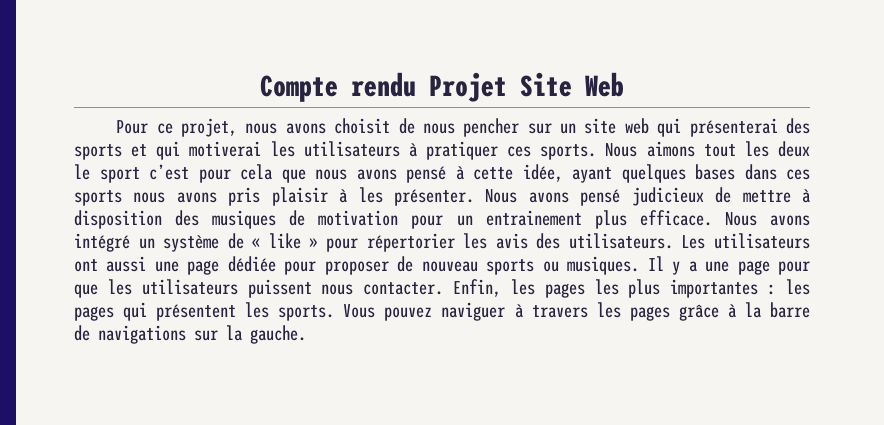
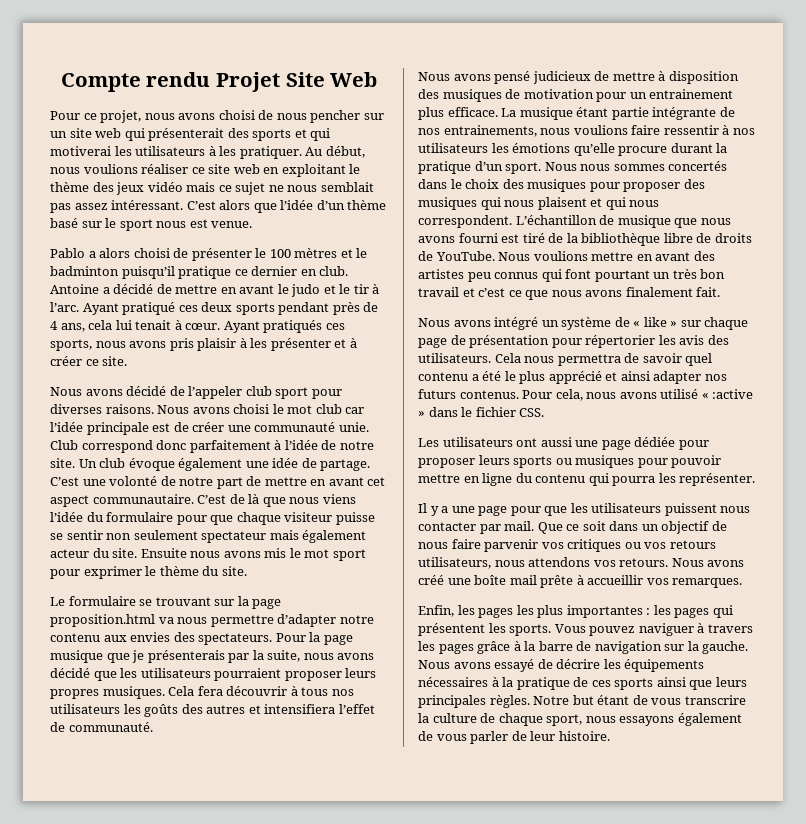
- Pour ce projet, nous avons choisit de nous pencher sur un site web qui présenterai des sports et qui motiverai les utilisateurs à pratiquer ces sports. Nous aimons tout les deux le sport c’est pour cela que nous avons pensé à cette idée, ayant quelques bases dans ces sports nous avons pris plaisir à les présenter. Nous avons pensé judicieux de mettre à disposition des musiques de motivation pour un entrainement plus efficace. Nous avons intégré un système de « like » pour répertorier les avis des utilisateurs. Les utilisateurs ont aussi une page dédiée pour proposer de nouveau sports ou musiques. Il y a une page pour que les utilisateurs puissent nous contacter. Enfin, les pages les plus importantes : les pages qui présentent les sports.
+ Pour ce projet, nous avons choisi de nous pencher sur un site web qui présenterait des sports et qui motiverai les utilisateurs à les pratiquer. Au début, nous voulions réaliser ce site web en exploitant le thème des jeux vidéo mais ce sujet ne nous semblait pas assez intéressant. C’est alors que l’idée d’un thème basé sur le sport nous est venue.
+ Pablo a alors choisi de présenter le 100 mètres et le badminton puisqu’il pratique ce dernier en club. Antoine a décidé de mettre en avant le judo et le tir à l’arc. Ayant pratiqué ces deux sports pendant près de 4 ans, cela lui tenait à cœur. Ayant pratiqués ces sports, nous avons pris plaisir à les présenter et à créer ce site.
+ Nous avons décidé de l’appeler club sport pour diverses raisons. Nous avons choisi le mot club car l’idée principale est de créer une communauté unie. Club correspond donc parfaitement à l’idée de notre site. Un club évoque également une idée de partage. C’est une volonté de notre part de mettre en avant cet aspect communautaire. C’est de là que nous viens l’idée du formulaire pour que chaque visiteur puisse se sentir non seulement spectateur mais également acteur du site. Ensuite nous avons mis le mot sport pour exprimer le thème du site.
+ Le formulaire se trouvant sur la page proposition.html va nous permettre d’adapter notre contenu aux envies des spectateurs. Pour la page musique que je présenterais par la suite, nous avons décidé que les utilisateurs pourraient proposer leurs propres musiques. Cela fera découvrir à tous nos utilisateurs les goûts des autres et intensifiera l’effet de communauté.
+ Nous avons pensé judicieux de mettre à disposition des musiques de motivation pour un entrainement plus efficace. La musique étant partie intégrante de nos entrainements, nous voulions faire ressentir à nos utilisateurs les émotions qu’elle procure durant la pratique d’un sport. Nous nous sommes concertés dans le choix des musiques pour proposer des musiques qui nous plaisent et qui nous correspondent. L’échantillon de musique que nous avons fourni est tiré de la bibliothèque libre de droits de YouTube. Nous voulions mettre en avant des artistes peu connus qui font pourtant un très bon travail et c’est ce que nous avons finalement fait.
+ Nous avons intégré un système de « like » sur chaque page de présentation pour répertorier les avis des utilisateurs. Cela nous permettra de savoir quel contenu a été le plus apprécié et ainsi adapter nos futurs contenus. Pour cela, nous avons utilisé « :active » dans le fichier CSS.
+ Les utilisateurs ont aussi une page dédiée pour proposer leurs sports ou musiques pour pouvoir mettre en ligne du contenu qui pourra les représenter.
+ Il y a une page pour que les utilisateurs puissent nous contacter par mail. Que ce soit dans un objectif de nous faire parvenir vos critiques ou vos retours utilisateurs, nous attendons vos retours. Nous avons créé une boîte mail prête à accueillir vos remarques.
+ Enfin, les pages les plus importantes : les pages qui présentent les sports.
- Vous pouvez naviguer à travers les pages grâce à la barre de navigations sur la gauche.
+ Vous pouvez naviguer à travers les pages grâce à la barre de navigation sur la gauche.
+ Nous avons essayé de décrire les équipements nécessaires à la pratique de ces sports ainsi que leurs principales règles. Notre but étant de vous transcrire la culture de chaque sport, nous essayons également de vous parler de leur histoire.

